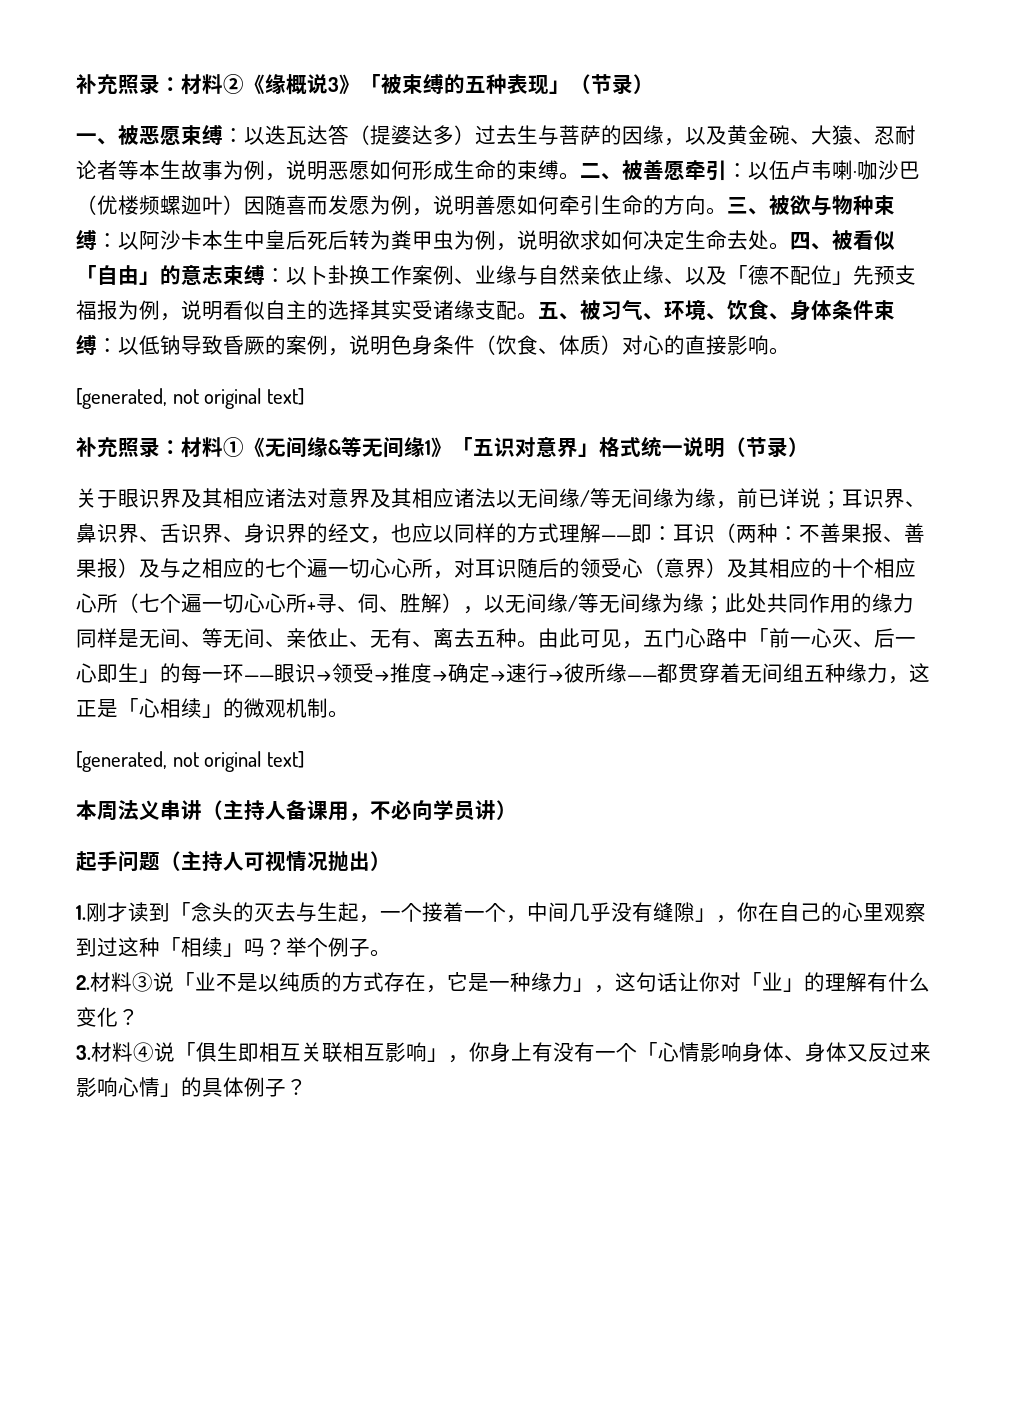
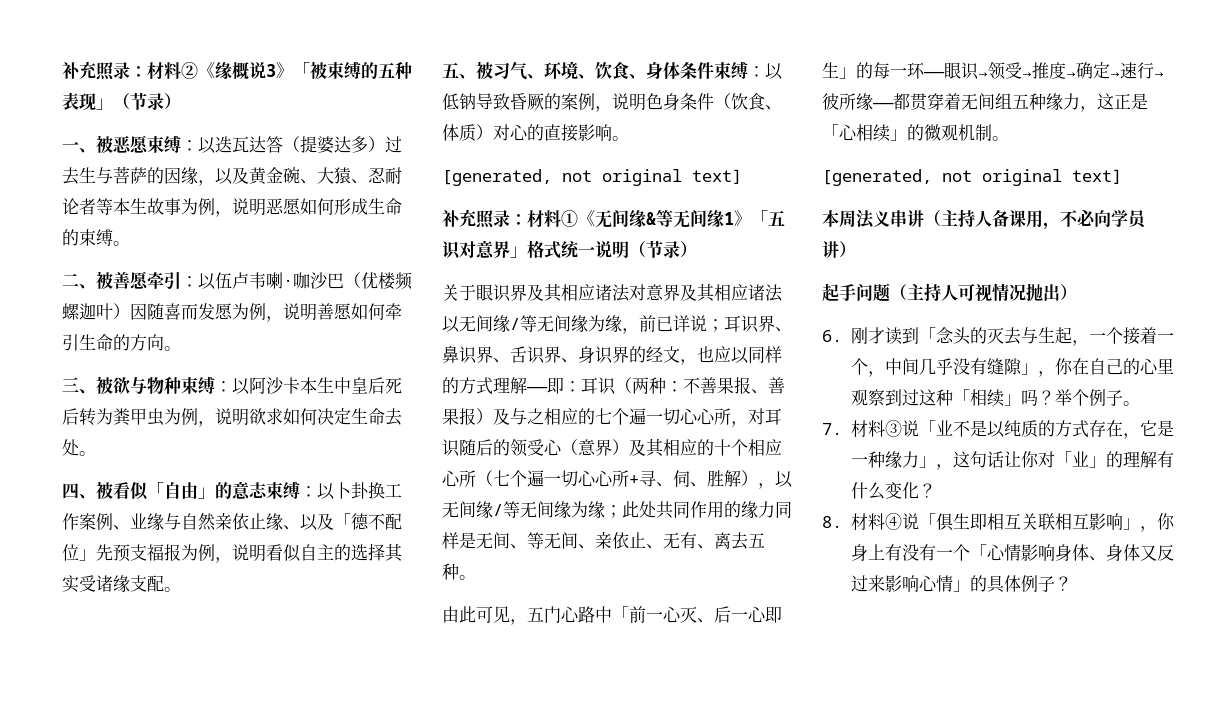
- 以迭瓦达答（提婆达多）过去生与菩萨的因缘，以及黄金碗、大猿、忍耐论者等本生故事为例，说明恶愿如何形成生命的束缚。二、被善愿牵引：
+ 以迭瓦达答（提婆达多）过去生与菩萨的因缘，以及黄金碗、大猿、忍耐论者等本生故事为例，说明恶愿如何形成生命的束缚。
+ 二、被善愿牵引：
- 以伍卢韦喇·咖沙巴（优楼频螺迦叶）因随喜而发愿为例，说明善愿如何牵引生命的方向。三、被欲与物种束缚：
+ 以伍卢韦喇·咖沙巴（优楼频螺迦叶）因随喜而发愿为例，说明善愿如何牵引生命的方向。
+ 三、被欲与物种束缚：
- 以阿沙卡本生中皇后死后转为粪甲虫为例，说明欲求如何决定生命去处。四、被看似「自由」的意志束缚：
+ 以阿沙卡本生中皇后死后转为粪甲虫为例，说明欲求如何决定生命去处。
+ 四、被看似「自由」的意志束缚：
- 以卜卦换工作案例、业缘与自然亲依止缘、以及「德不配位」先预支福报为例，说明看似自主的选择其实受诸缘支配。五、被习气、环境、饮食、身体条件束缚：
+ 以卜卦换工作案例、业缘与自然亲依止缘、以及「德不配位」先预支福报为例，说明看似自主的选择其实受诸缘支配。
+ 五、被习气、环境、饮食、身体条件束缚：
- 此处共同作用的缘力同样是无间、等无间、亲依止、无有、离去五种。由此可见，五门心路中「前一心灭、后一心即生」的每一环——眼识→领受→推度→确定→速行→彼所缘——都贯穿着无间组五种缘力，这正是「心相续」的微观机制。
+ 此处共同作用的缘力同样是无间、等无间、亲依止、无有、离去五种。
+ 由此可见，五门心路中「前一心灭、后一心即生」的每一环——眼识→领受→推度→确定→速行→彼所缘——都贯穿着无间组五种缘力，这正是「心相续」的微观机制。
- 1.刚才读到「念头的灭去与生起，一个接着一个，中间几乎没有缝隙」，你在自己的心里观察到过这种「相续」吗？
+ 6.刚才读到「念头的灭去与生起，一个接着一个，中间几乎没有缝隙」，你在自己的心里观察到过这种「相续」吗？
- 2.材料③说「业不是以纯质的方式存在，它是一种缘力」，这句话让你对「业」的理解有什么变化？
+ 7.材料③说「业不是以纯质的方式存在，它是一种缘力」，这句话让你对「业」的理解有什么变化？
- 3.材料④说「俱生即相互关联相互影响」，你身上有没有一个「心情影响身体、身体又反过来影响心情」的具体例子？
+ 8.材料④说「俱生即相互关联相互影响」，你身上有没有一个「心情影响身体、身体又反过来影响心情」的具体例子？

